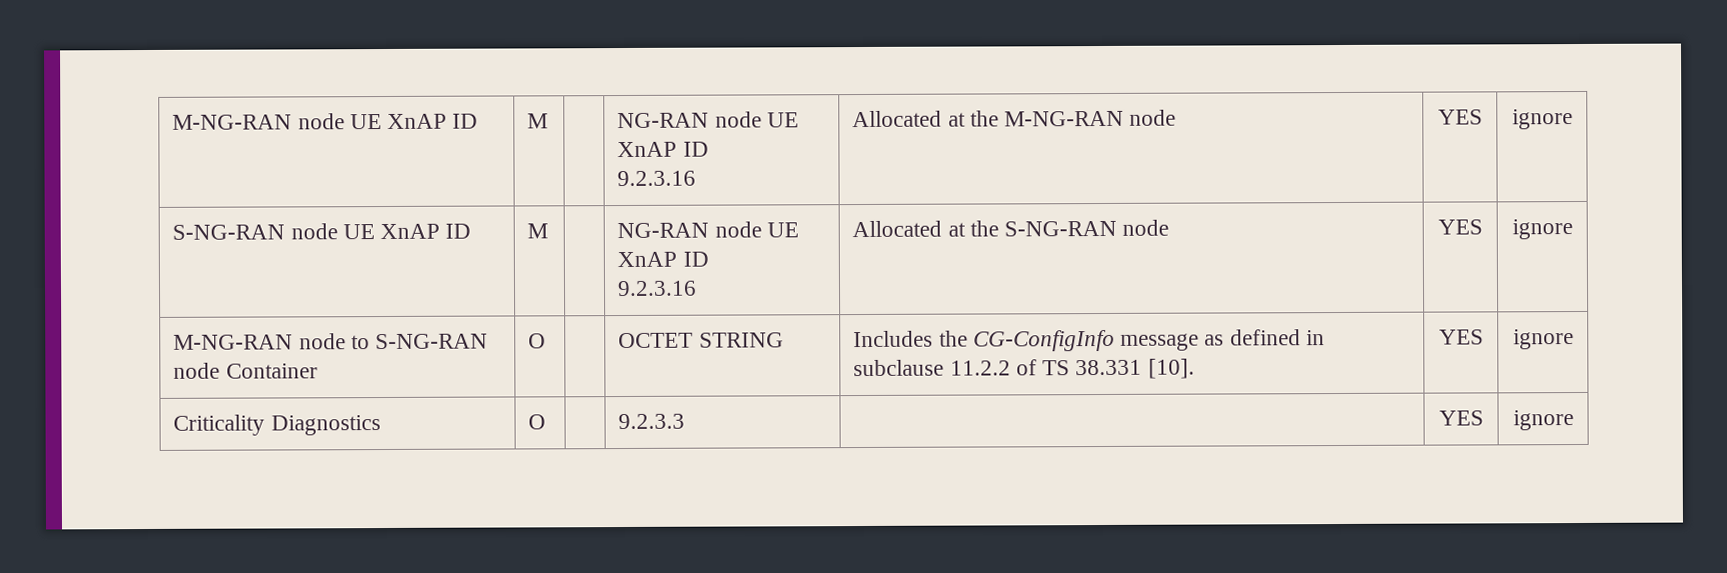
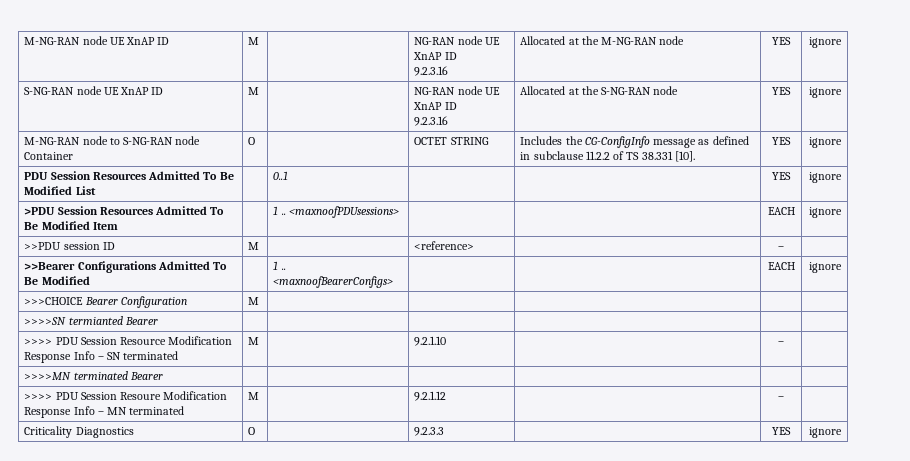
+ PDU Session Resources Admitted To Be Modified List | | 0..1 | | | YES | ignore
+ >PDU Session Resources Admitted To Be Modified Item | | 1 .. <maxnoofPDUsessions> | | | EACH | ignore
+ >>PDU session ID | M | | <reference> | | – |
+ >>Bearer Configurations Admitted To Be Modified | | 1 .. <maxnoofBearerConfigs> | | | EACH | ignore
+ >>>CHOICE Bearer Configuration | M | | | | |
+ >>>>SN termianted Bearer | | | | | |
+ >>>> PDU Session Resource Modification Response Info – SN terminated | M | | 9.2.1.10 | | – |
+ >>>>MN terminated Bearer | | | | | |
+ >>>> PDU Session Resoure Modification Response Info – MN terminated | M | | 9.2.1.12 | | – |

